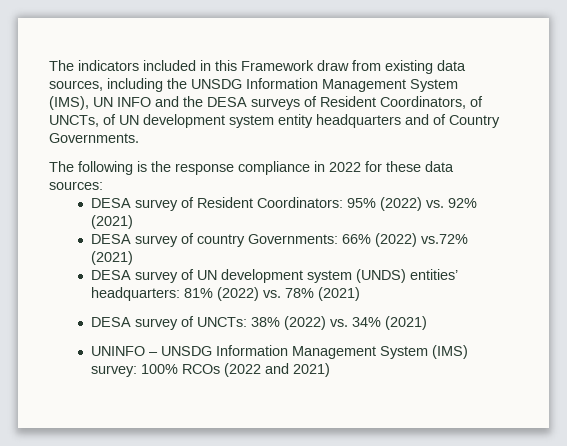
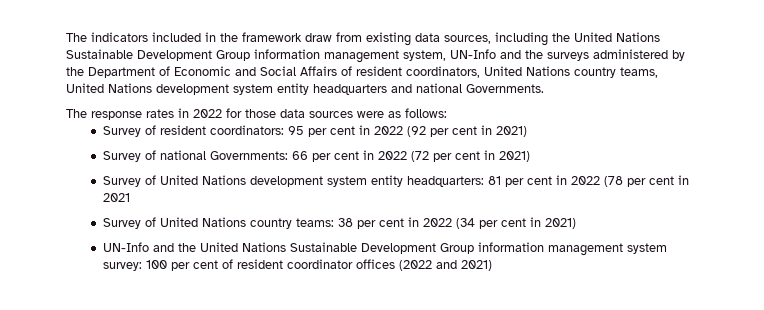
- The indicators included in this Framework draw from existing data sources, including the UNSDG Information Management System (IMS), UN INFO and the DESA surveys of Resident Coordinators, of UNCTs, of UN development system entity headquarters and of Country Governments.
+ The indicators included in the framework draw from existing data sources, including the United Nations Sustainable Development Group information management system, UN-Info and the surveys administered by the Department of Economic and Social Affairs of resident coordinators, United Nations country teams, United Nations development system entity headquarters and national Governments.
- The following is the response compliance in 2022 for these data sources:
- DESA survey of Resident Coordinators: 95% (2022) vs. 92% (2021)
- DESA survey of country Governments: 66% (2022) vs.72% (2021)
- DESA survey of UN development system (UNDS) entities’ headquarters: 81% (2022) vs. 78% (2021)
- DESA survey of UNCTs: 38% (2022) vs. 34% (2021)
- UNINFO – UNSDG Information Management System (IMS) survey: 100% RCOs (2022 and 2021)
+ The response rates in 2022 for those data sources were as follows:
+ Survey of resident coordinators: 95 per cent in 2022 (92 per cent in 2021)
+ Survey of national Governments: 66 per cent in 2022 (72 per cent in 2021)
+ Survey of United Nations development system entity headquarters: 81 per cent in 2022 (78 per cent in 2021
+ Survey of United Nations country teams: 38 per cent in 2022 (34 per cent in 2021)
+ UN-Info and the United Nations Sustainable Development Group information management system survey: 100 per cent of resident coordinator offices (2022 and 2021)

